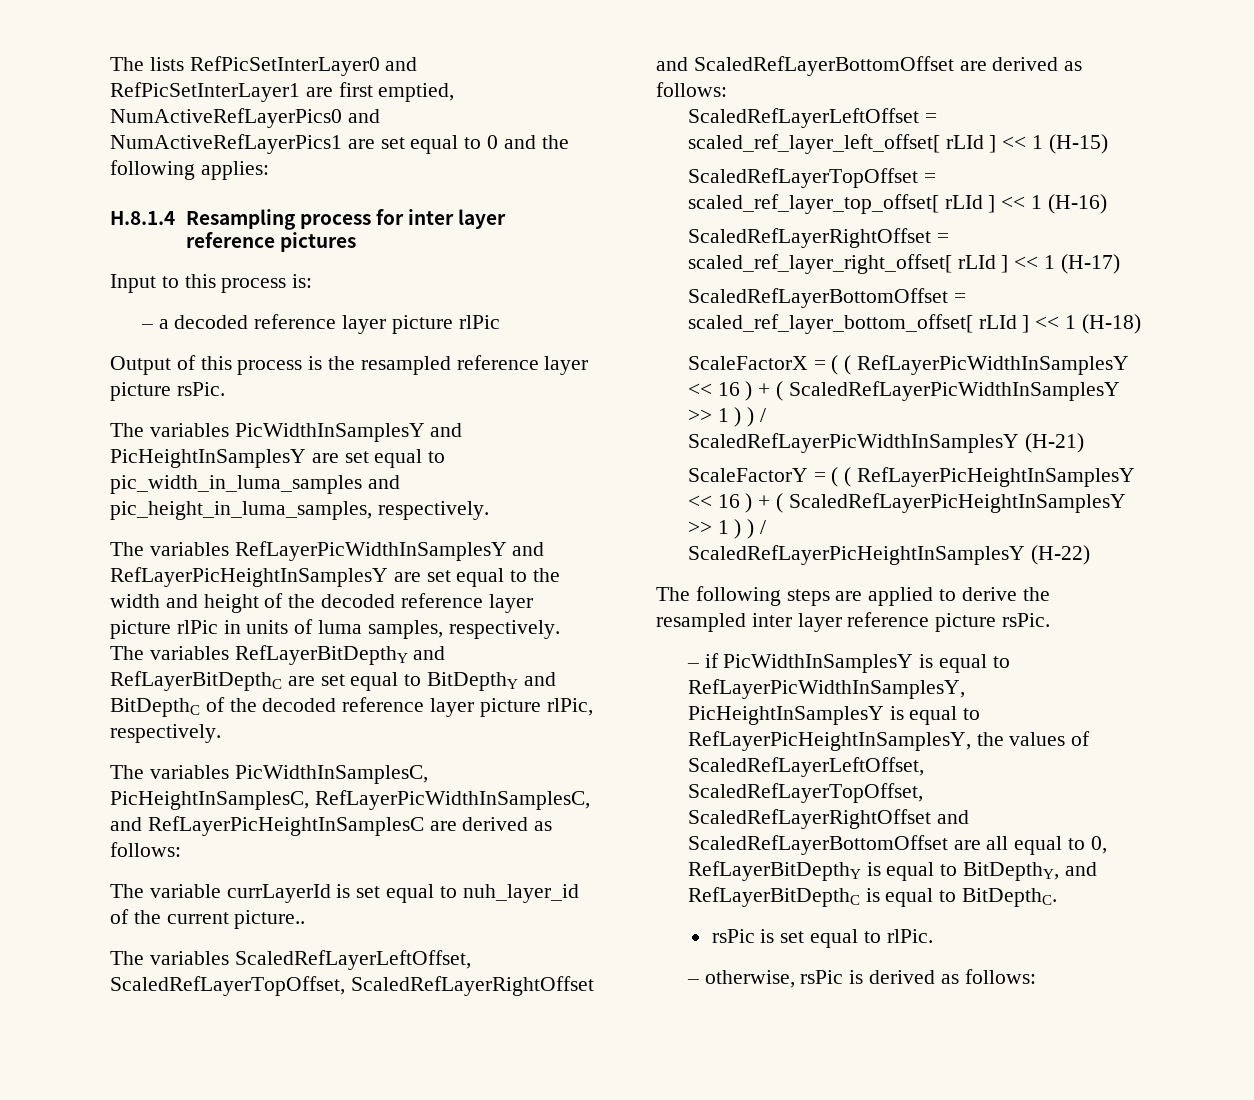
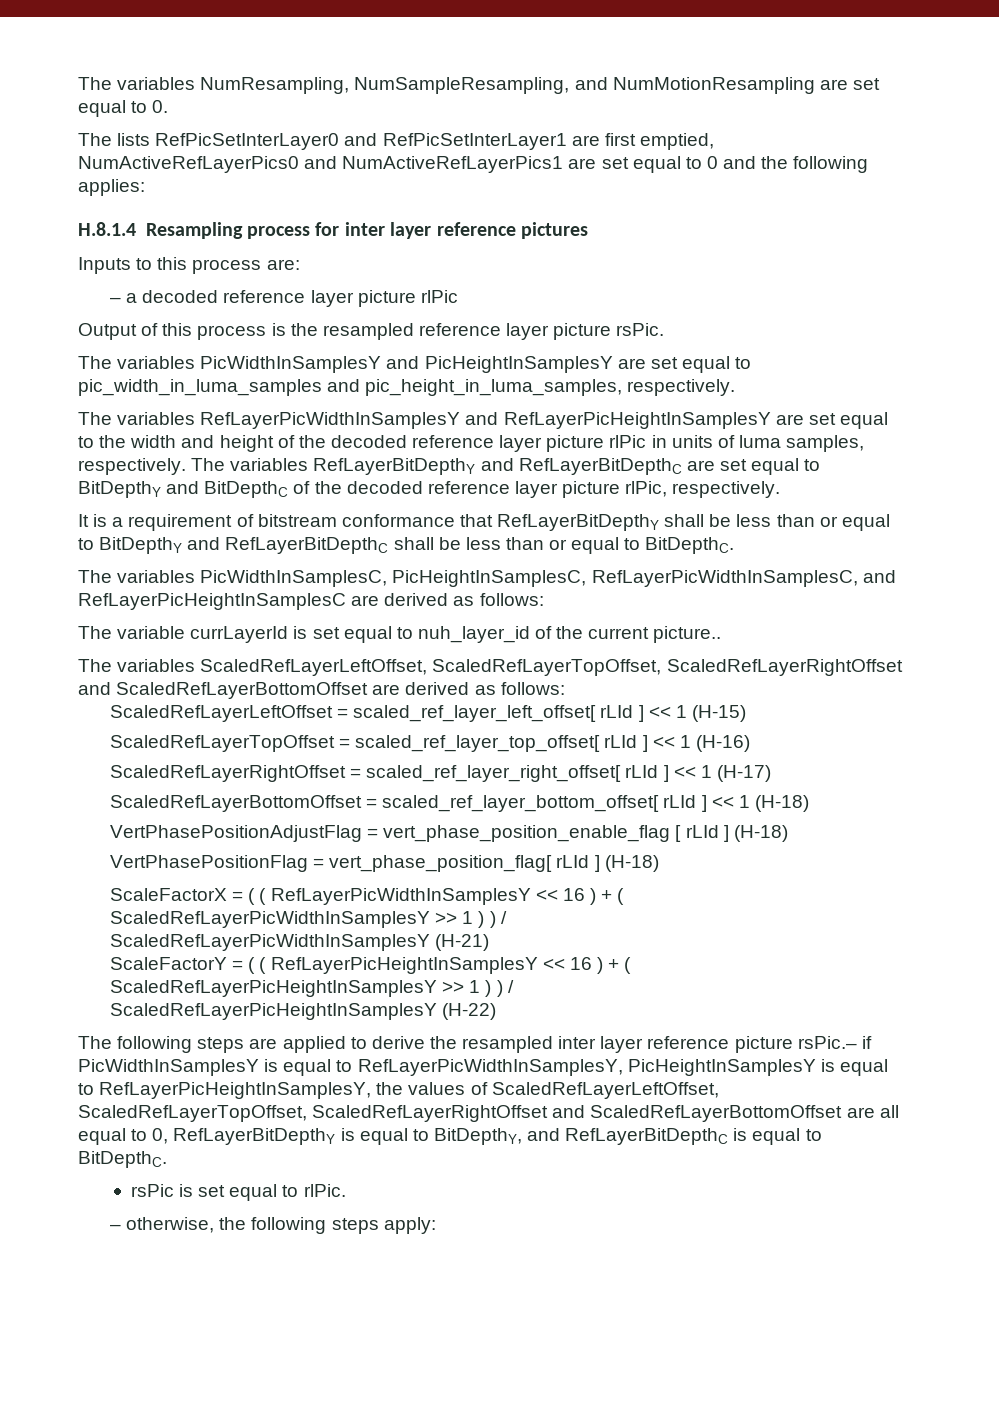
+ The variables NumResampling, NumSampleResampling, and NumMotionResampling are set equal to 0.
- Input to this process is:
+ Inputs to this process are:
+ It is a requirement of bitstream conformance that RefLayerBitDepthY shall be less than or equal to BitDepthY and RefLayerBitDepthC shall be less than or equal to BitDepthC.
+ VertPhasePositionAdjustFlag = vert_phase_position_enable_flag [ rLId ] (H-18)
+ VertPhasePositionFlag = vert_phase_position_flag[ rLId ] (H-18)
- The following steps are applied to derive the resampled inter layer reference picture rsPic.
- – if PicWidthInSamplesY is equal to RefLayerPicWidthInSamplesY, PicHeightInSamplesY is equal to RefLayerPicHeightInSamplesY, the values of ScaledRefLayerLeftOffset, ScaledRefLayerTopOffset, ScaledRefLayerRightOffset and ScaledRefLayerBottomOffset are all equal to 0, RefLayerBitDepthY is equal to BitDepthY, and RefLayerBitDepthC is equal to BitDepthC.
+ The following steps are applied to derive the resampled inter layer reference picture rsPic.– if PicWidthInSamplesY is equal to RefLayerPicWidthInSamplesY, PicHeightInSamplesY is equal to RefLayerPicHeightInSamplesY, the values of ScaledRefLayerLeftOffset, ScaledRefLayerTopOffset, ScaledRefLayerRightOffset and ScaledRefLayerBottomOffset are all equal to 0, RefLayerBitDepthY is equal to BitDepthY, and RefLayerBitDepthC is equal to BitDepthC.
- – otherwise, rsPic is derived as follows:
+ – otherwise, the following steps apply:

